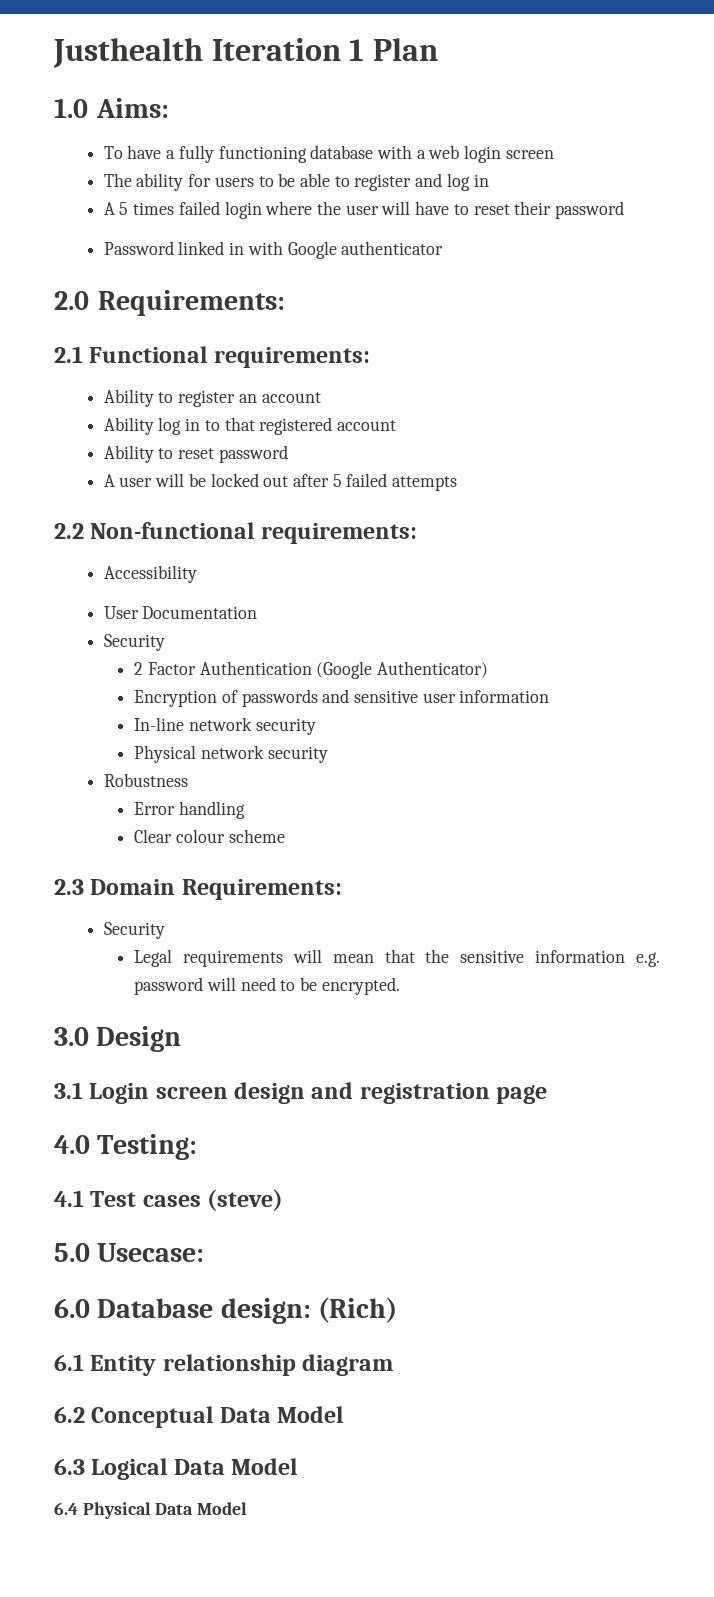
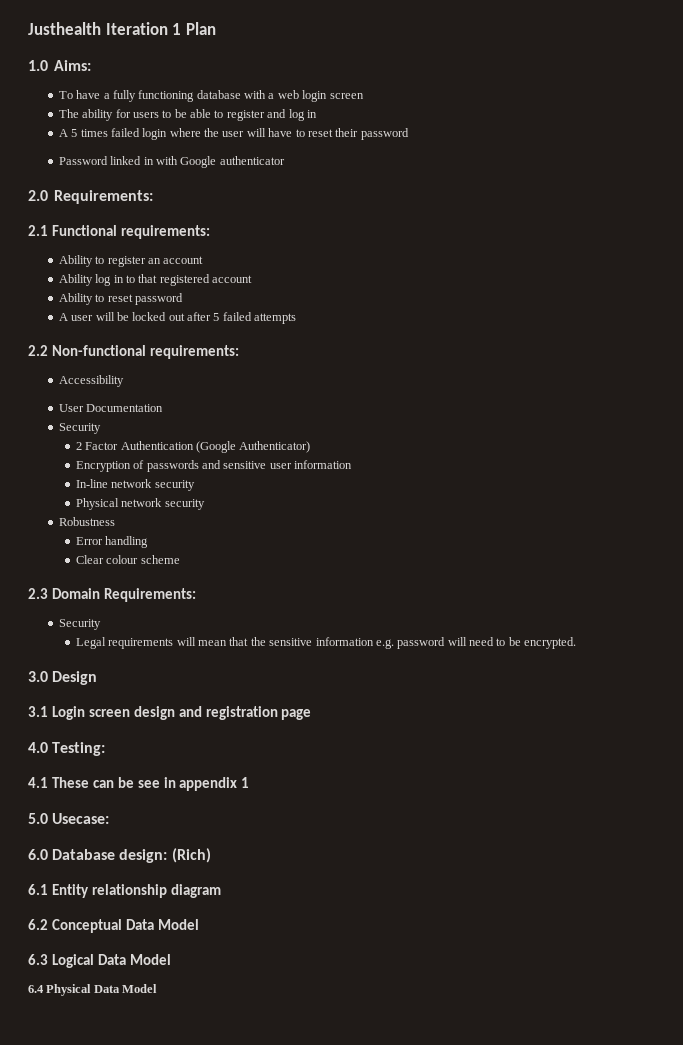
- 4.1 Test cases (steve)
+ 4.1 These can be see in appendix 1

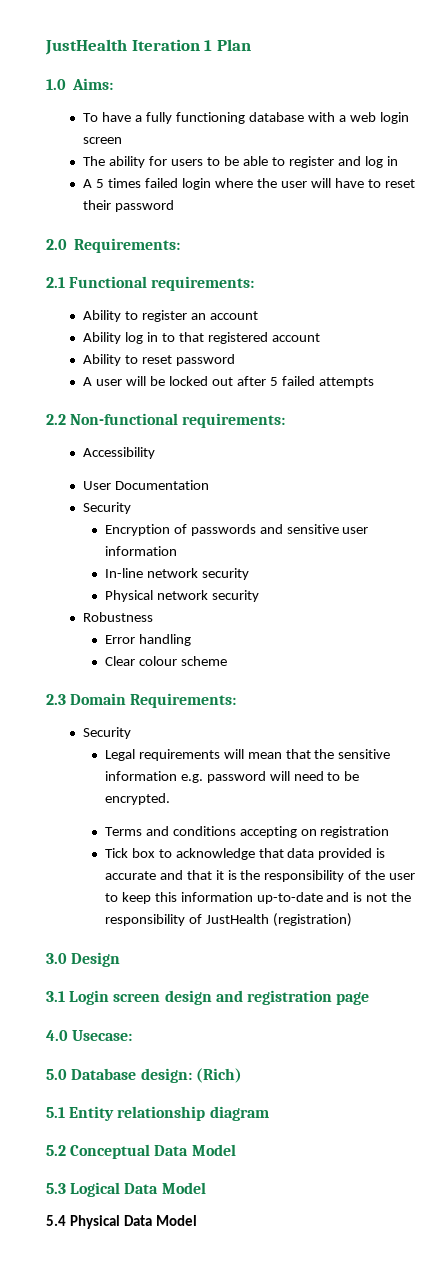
- Justhealth Iteration 1 Plan
+ JustHealth Iteration 1 Plan
- Password linked in with Google authenticator
- 2 Factor Authentication (Google Authenticator)
+ Terms and conditions accepting on registration
+ Tick box to acknowledge that data provided is accurate and that it is the responsibility of the user to keep this information up-to-date and is not the responsibility of JustHealth (registration)
- 4.0 Testing:
- 4.1 These can be see in appendix 1
+ 4.0 Usecase:
- 5.0 Usecase:
- 6.0 Database design: (Rich)
+ 5.0 Database design: (Rich)
- 6.1 Entity relationship diagram
+ 5.1 Entity relationship diagram
- 6.2 Conceptual Data Model
+ 5.2 Conceptual Data Model
- 6.3 Logical Data Model
+ 5.3 Logical Data Model
- 6.4 Physical Data Model
+ 5.4 Physical Data Model

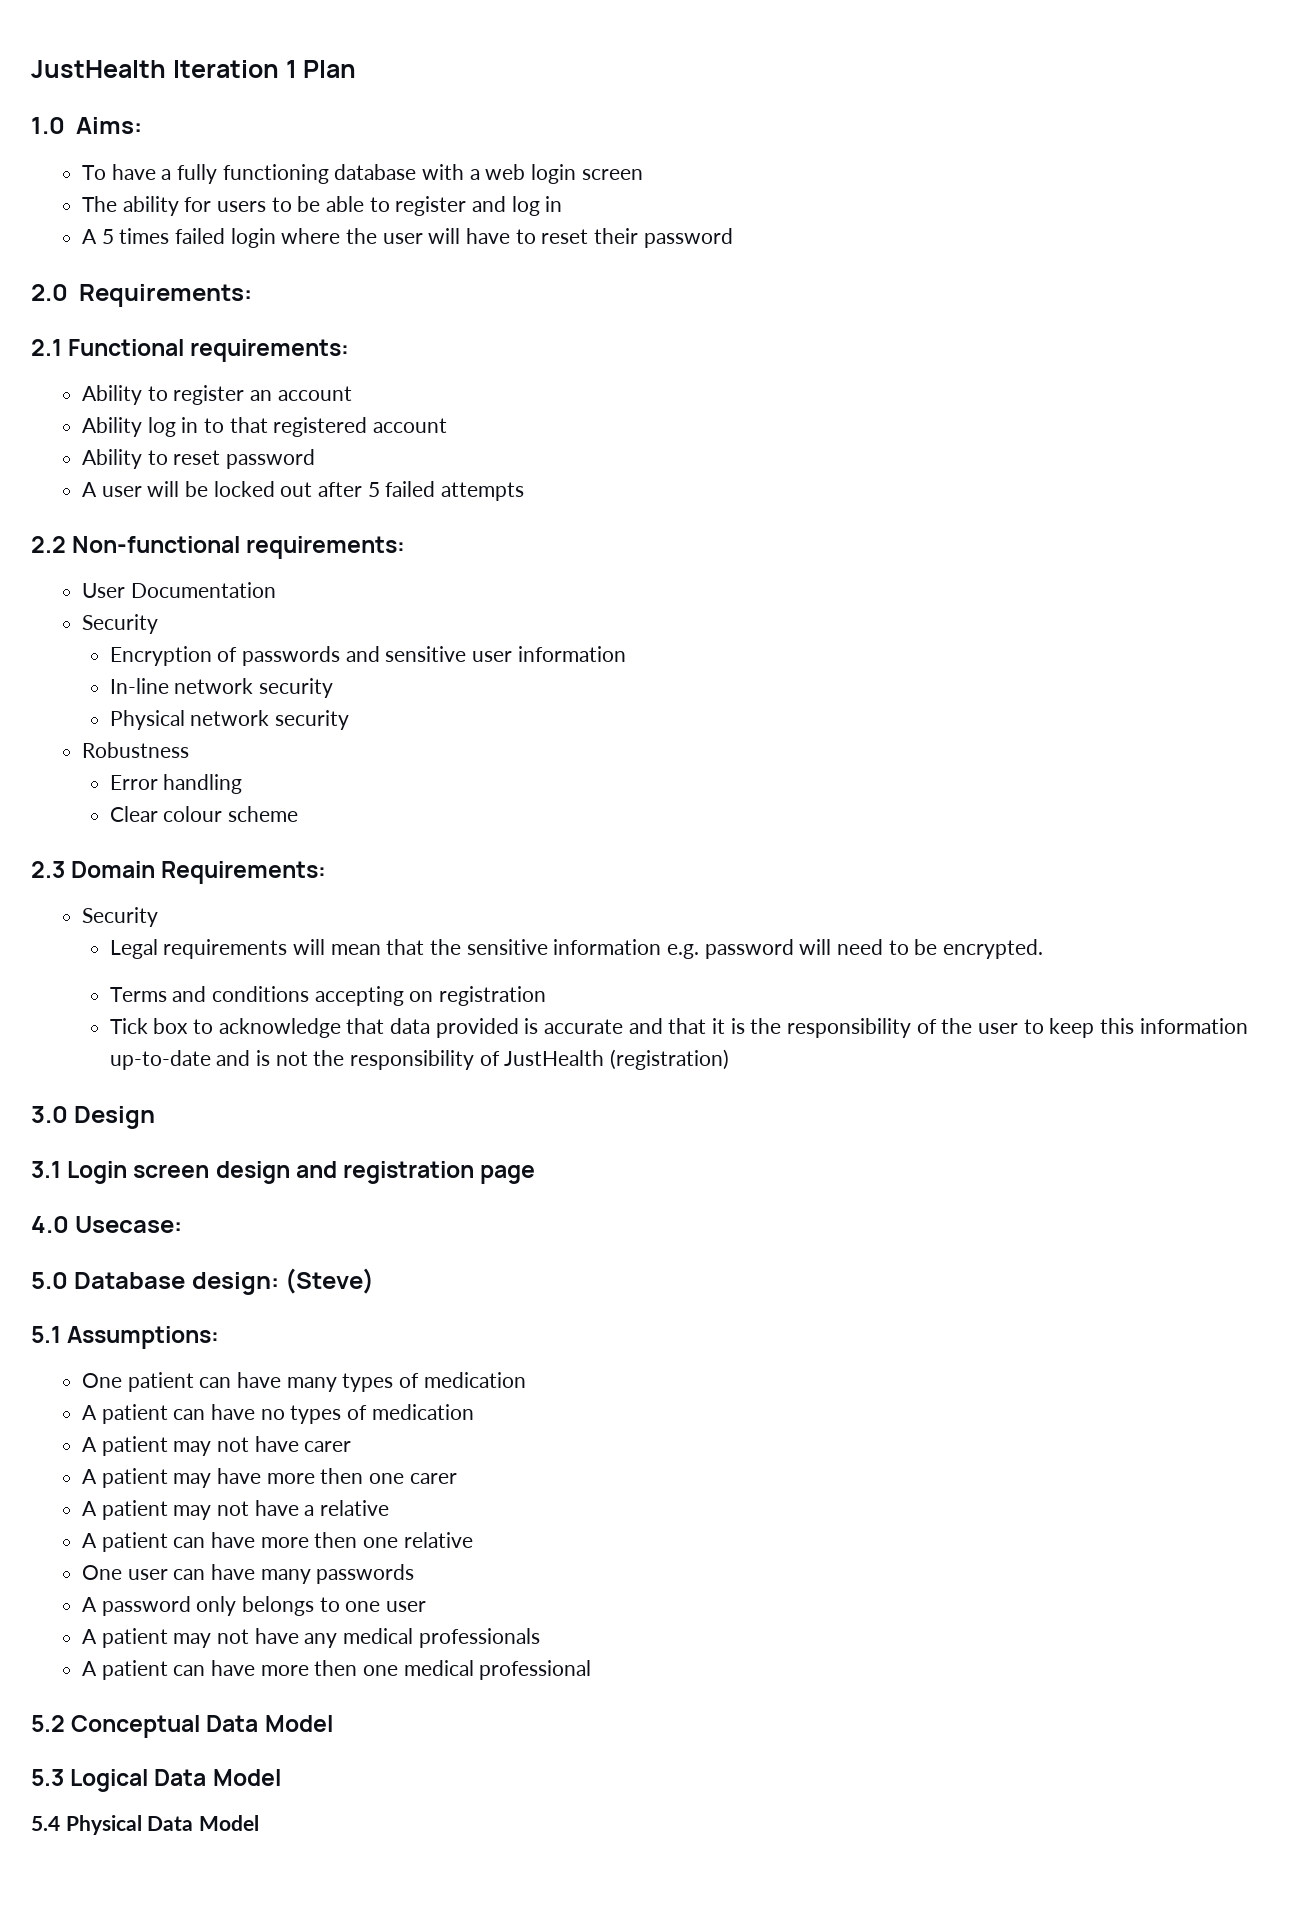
- Accessibility
- 5.0 Database design: (Rich)
+ 5.0 Database design: (Steve)
- 5.1 Entity relationship diagram
+ 5.1 Assumptions:
+ One patient can have many types of medication
+ A patient can have no types of medication
+ A patient may not have carer
+ A patient may have more then one carer
+ A patient may not have a relative
+ A patient can have more then one relative
+ One user can have many passwords
+ A password only belongs to one user
+ A patient may not have any medical professionals
+ A patient can have more then one medical professional

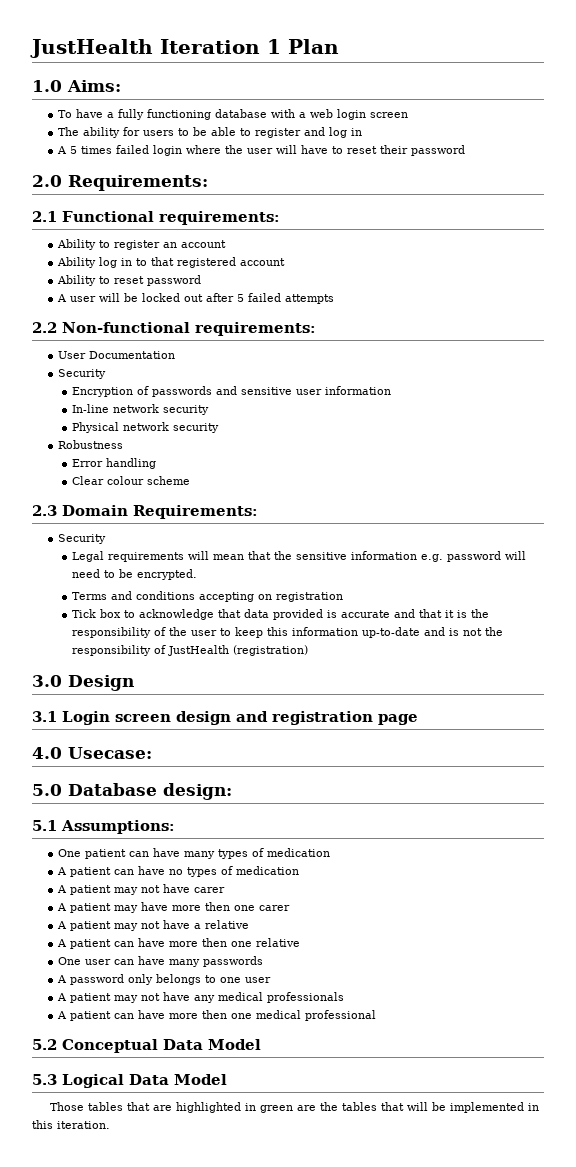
- 5.0 Database design: (Steve)
+ 5.0 Database design:
- 5.4 Physical Data Model
+ Those tables that are highlighted in green are the tables that will be implemented in this iteration.

